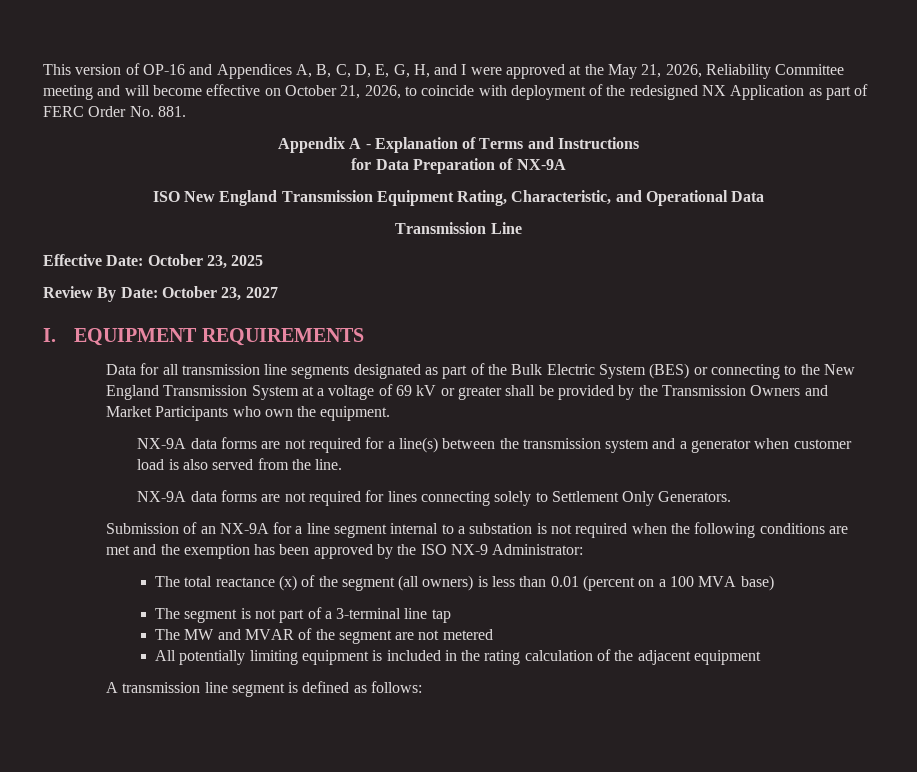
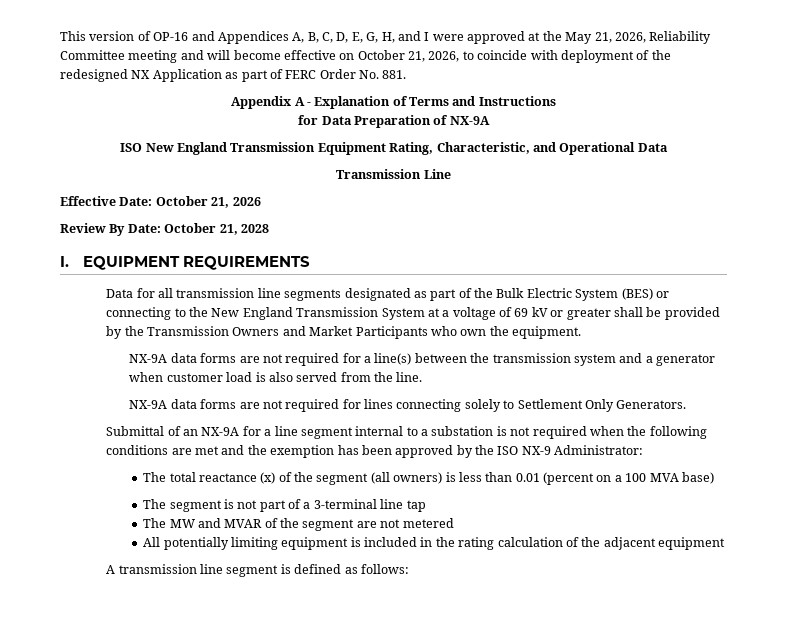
- Effective Date: October 23, 2025
+ Effective Date: October 21, 2026
- Review By Date: October 23, 2027
+ Review By Date: October 21, 2028
- Submission of an NX-9A for a line segment internal to a substation is not required when the following conditions are met and the exemption has been approved by the ISO NX-9 Administrator:
+ Submittal of an NX-9A for a line segment internal to a substation is not required when the following conditions are met and the exemption has been approved by the ISO NX-9 Administrator:

